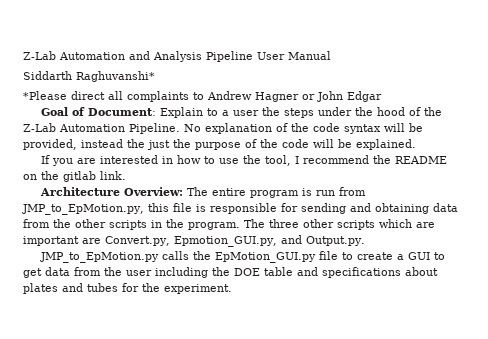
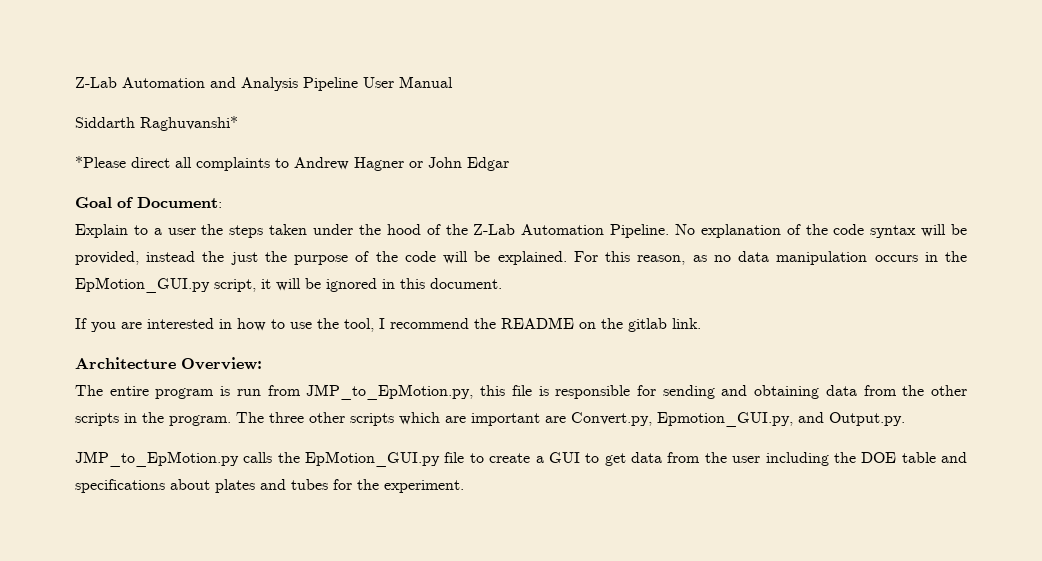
- Goal of Document: Explain to a user the steps under the hood of the Z-Lab Automation Pipeline.
+ Goal of Document:
+ Explain to a user the steps taken under the hood of the Z-Lab Automation Pipeline.
+ For this reason, as no data manipulation occurs in the EpMotion_GUI.py script, it will be ignored in this document.
- Architecture Overview: The entire program is run from JMP_to_EpMotion.py, this file is responsible for sending and obtaining data from the other scripts in the program.
+ Architecture Overview:
+ The entire program is run from JMP_to_EpMotion.py, this file is responsible for sending and obtaining data from the other scripts in the program.

